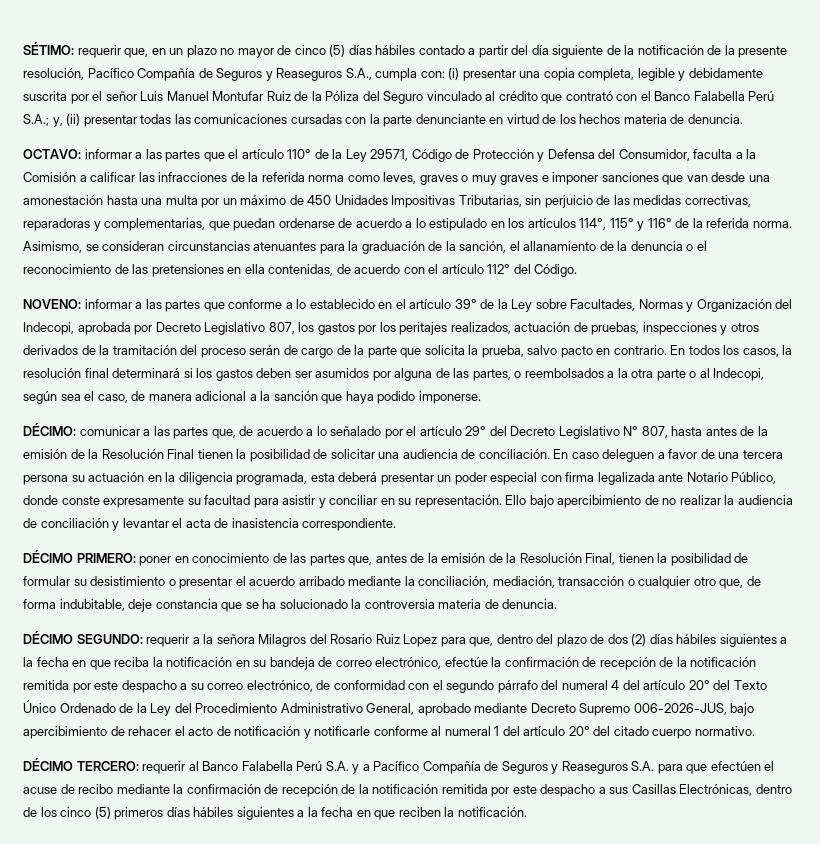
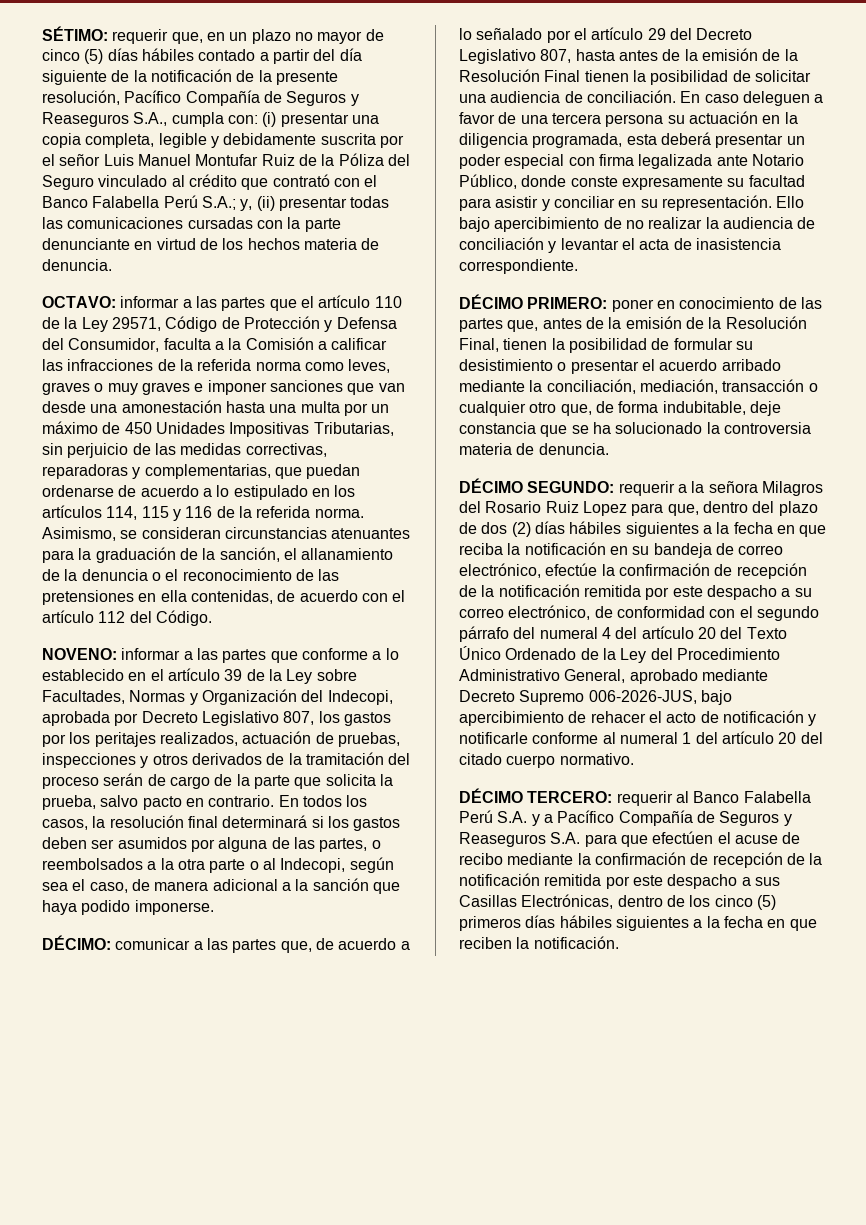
- informar a las partes que el artículo 110° de la Ley 29571, Código de Protección y Defensa del Consumidor, faculta a la Comisión a calificar las infracciones de la referida norma como leves, graves o muy graves e imponer sanciones que van desde una amonestación hasta una multa por un máximo de 450 Unidades Impositivas Tributarias, sin perjuicio de las medidas correctivas, reparadoras y complementarias, que puedan ordenarse de acuerdo a lo estipulado en los artículos 114°, 115° y 116° de la referida norma.
+ informar a las partes que el artículo 110 de la Ley 29571, Código de Protección y Defensa del Consumidor, faculta a la Comisión a calificar las infracciones de la referida norma como leves, graves o muy graves e imponer sanciones que van desde una amonestación hasta una multa por un máximo de 450 Unidades Impositivas Tributarias, sin perjuicio de las medidas correctivas, reparadoras y complementarias, que puedan ordenarse de acuerdo a lo estipulado en los artículos 114, 115 y 116 de la referida norma.
- Asimismo, se consideran circunstancias atenuantes para la graduación de la sanción, el allanamiento de la denuncia o el reconocimiento de las pretensiones en ella contenidas, de acuerdo con el artículo 112° del Código.
+ Asimismo, se consideran circunstancias atenuantes para la graduación de la sanción, el allanamiento de la denuncia o el reconocimiento de las pretensiones en ella contenidas, de acuerdo con el artículo 112 del Código.
- NOVENO: informar a las partes que conforme a lo establecido en el artículo 39° de la Ley sobre Facultades, Normas y Organización del Indecopi, aprobada por Decreto Legislativo 807, los gastos por los peritajes realizados, actuación de pruebas, inspecciones y otros derivados de la tramitación del proceso serán de cargo de la parte que solicita la prueba, salvo pacto en contrario.
+ NOVENO: informar a las partes que conforme a lo establecido en el artículo 39 de la Ley sobre Facultades, Normas y Organización del Indecopi, aprobada por Decreto Legislativo 807, los gastos por los peritajes realizados, actuación de pruebas, inspecciones y otros derivados de la tramitación del proceso serán de cargo de la parte que solicita la prueba, salvo pacto en contrario.
- DÉCIMO: comunicar a las partes que, de acuerdo a lo señalado por el artículo 29° del Decreto Legislativo N° 807, hasta antes de la emisión de la Resolución Final tienen la posibilidad de solicitar una audiencia de conciliación.
+ DÉCIMO: comunicar a las partes que, de acuerdo a lo señalado por el artículo 29 del Decreto Legislativo 807, hasta antes de la emisión de la Resolución Final tienen la posibilidad de solicitar una audiencia de conciliación.
- requerir a la señora Milagros del Rosario Ruiz Lopez para que, dentro del plazo de dos (2) días hábiles siguientes a la fecha en que reciba la notificación en su bandeja de correo electrónico, efectúe la confirmación de recepción de la notificación remitida por este despacho a su correo electrónico, de conformidad con el segundo párrafo del numeral 4 del artículo 20° del Texto Único Ordenado de la Ley del Procedimiento Administrativo General, aprobado mediante Decreto Supremo 006-2026-JUS, bajo apercibimiento de rehacer el acto de notificación y notificarle conforme al numeral 1 del artículo 20° del citado cuerpo normativo.
+ requerir a la señora Milagros del Rosario Ruiz Lopez para que, dentro del plazo de dos (2) días hábiles siguientes a la fecha en que reciba la notificación en su bandeja de correo electrónico, efectúe la confirmación de recepción de la notificación remitida por este despacho a su correo electrónico, de conformidad con el segundo párrafo del numeral 4 del artículo 20 del Texto Único Ordenado de la Ley del Procedimiento Administrativo General, aprobado mediante Decreto Supremo 006-2026-JUS, bajo apercibimiento de rehacer el acto de notificación y notificarle conforme al numeral 1 del artículo 20 del citado cuerpo normativo.

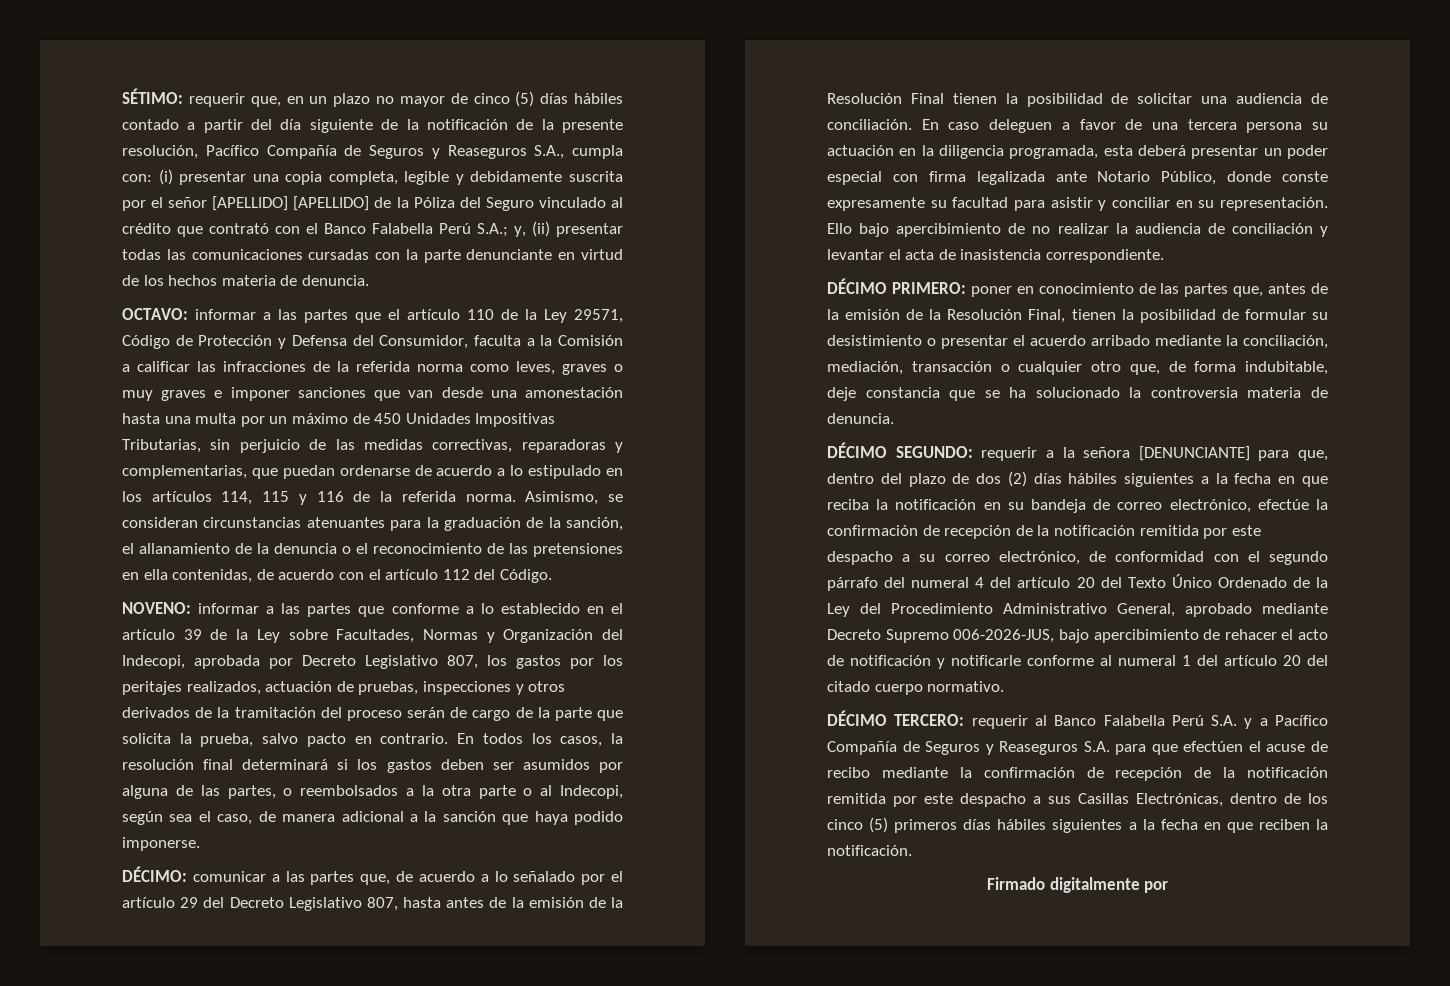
- (i) presentar una copia completa, legible y debidamente suscrita por el señor Luis Manuel Montufar Ruiz de la Póliza del Seguro vinculado al crédito que contrató con el Banco Falabella Perú S.A.;
+ (i) presentar una copia completa, legible y debidamente suscrita por el señor [APELLIDO] [APELLIDO] de la Póliza del Seguro vinculado al crédito que contrató con el Banco Falabella Perú S.A.;
- requerir a la señora Milagros del Rosario Ruiz Lopez para que, dentro del plazo de dos (2) días hábiles siguientes a la fecha en que reciba la notificación en su bandeja de correo electrónico, efectúe la confirmación de recepción de la notificación remitida por este despacho a su correo electrónico, de conformidad con el segundo párrafo del numeral 4 del artículo 20 del Texto Único Ordenado de la Ley del Procedimiento Administrativo General, aprobado mediante Decreto Supremo 006-2026-JUS, bajo apercibimiento de rehacer el acto de notificación y notificarle conforme al numeral 1 del artículo 20 del citado cuerpo normativo.
+ requerir a la señora [DENUNCIANTE] para que, dentro del plazo de dos (2) días hábiles siguientes a la fecha en que reciba la notificación en su bandeja de correo electrónico, efectúe la confirmación de recepción de la notificación remitida por este despacho a su correo electrónico, de conformidad con el segundo párrafo del numeral 4 del artículo 20 del Texto Único Ordenado de la Ley del Procedimiento Administrativo General, aprobado mediante Decreto Supremo 006-2026-JUS, bajo apercibimiento de rehacer el acto de notificación y notificarle conforme al numeral 1 del artículo 20 del citado cuerpo normativo.
+ Firmado digitalmente por

